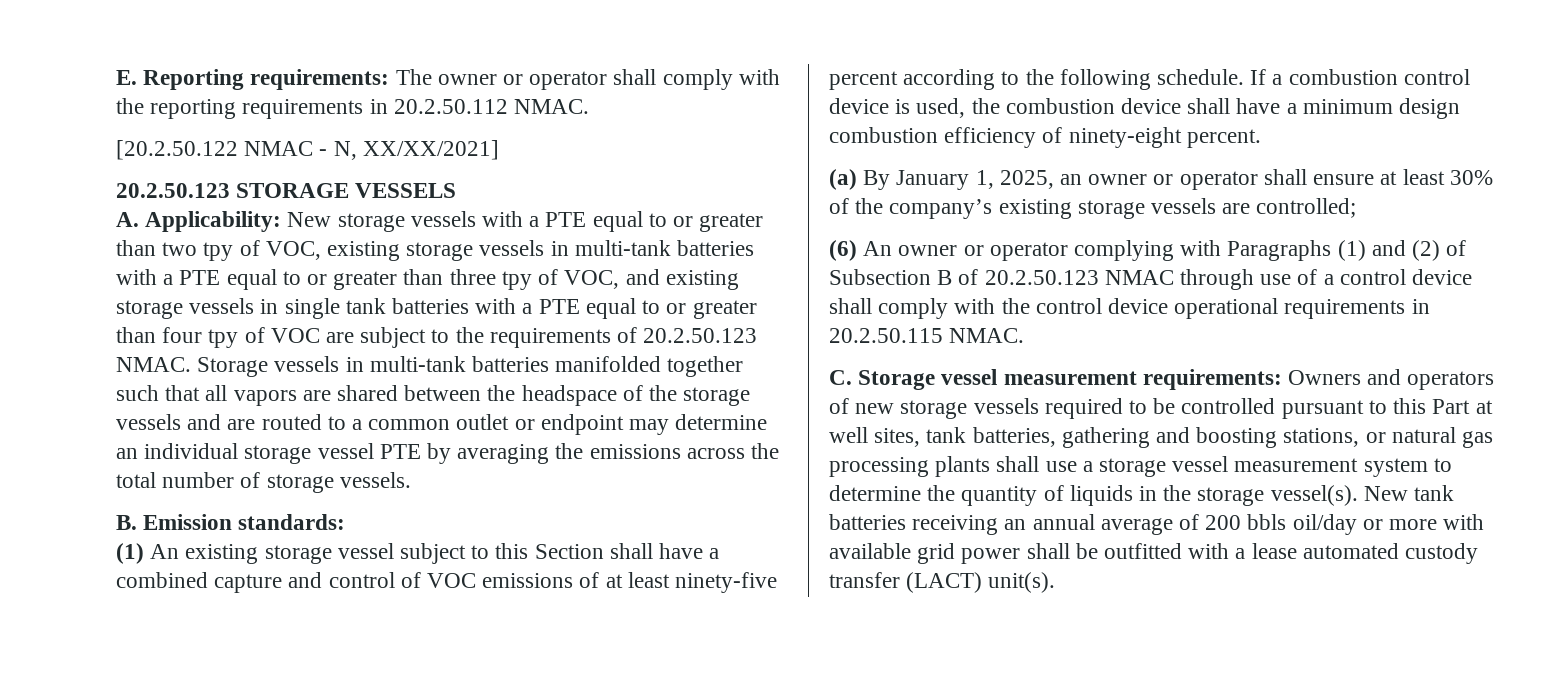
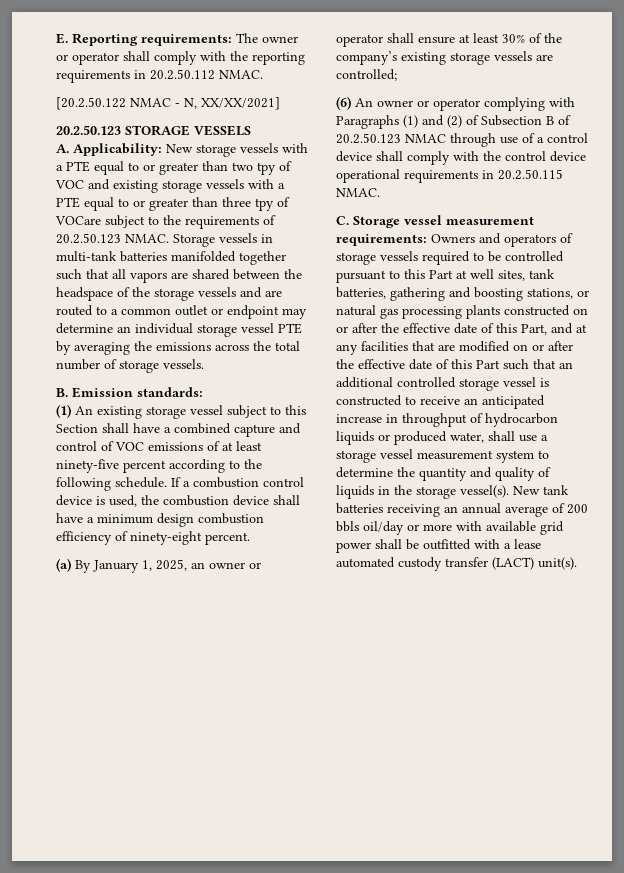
- A. Applicability: New storage vessels with a PTE equal to or greater than two tpy of VOC, existing storage vessels in multi-tank batteries with a PTE equal to or greater than three tpy of VOC, and existing storage vessels in single tank batteries with a PTE equal to or greater than four tpy of VOC are subject to the requirements of 20.2.50.123 NMAC.
+ A. Applicability: New storage vessels with a PTE equal to or greater than two tpy of VOC and existing storage vessels with a PTE equal to or greater than three tpy of VOCare subject to the requirements of 20.2.50.123 NMAC.
- C. Storage vessel measurement requirements: Owners and operators of new storage vessels required to be controlled pursuant to this Part at well sites, tank batteries, gathering and boosting stations, or natural gas processing plants shall use a storage vessel measurement system to determine the quantity of liquids in the storage vessel(s).
+ C. Storage vessel measurement requirements: Owners and operators of storage vessels required to be controlled pursuant to this Part at well sites, tank batteries, gathering and boosting stations, or natural gas processing plants constructed on or after the effective date of this Part, and at any facilities that are modified on or after the effective date of this Part such that an additional controlled storage vessel is constructed to receive an anticipated increase in throughput of hydrocarbon liquids or produced water, shall use a storage vessel measurement system to determine the quantity and quality of liquids in the storage vessel(s).

